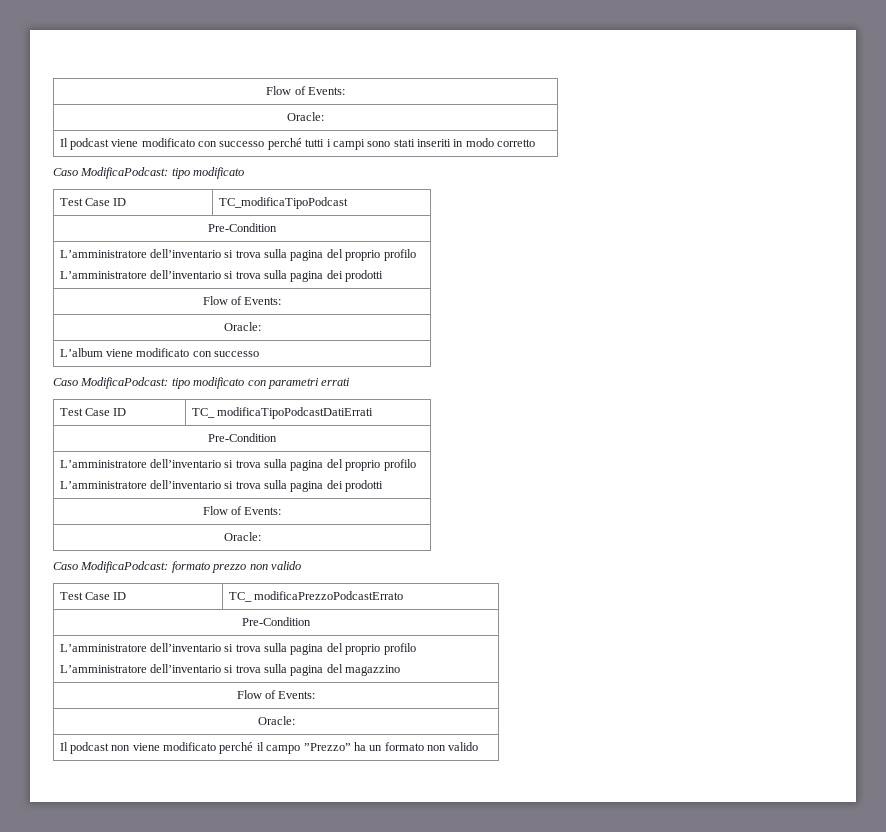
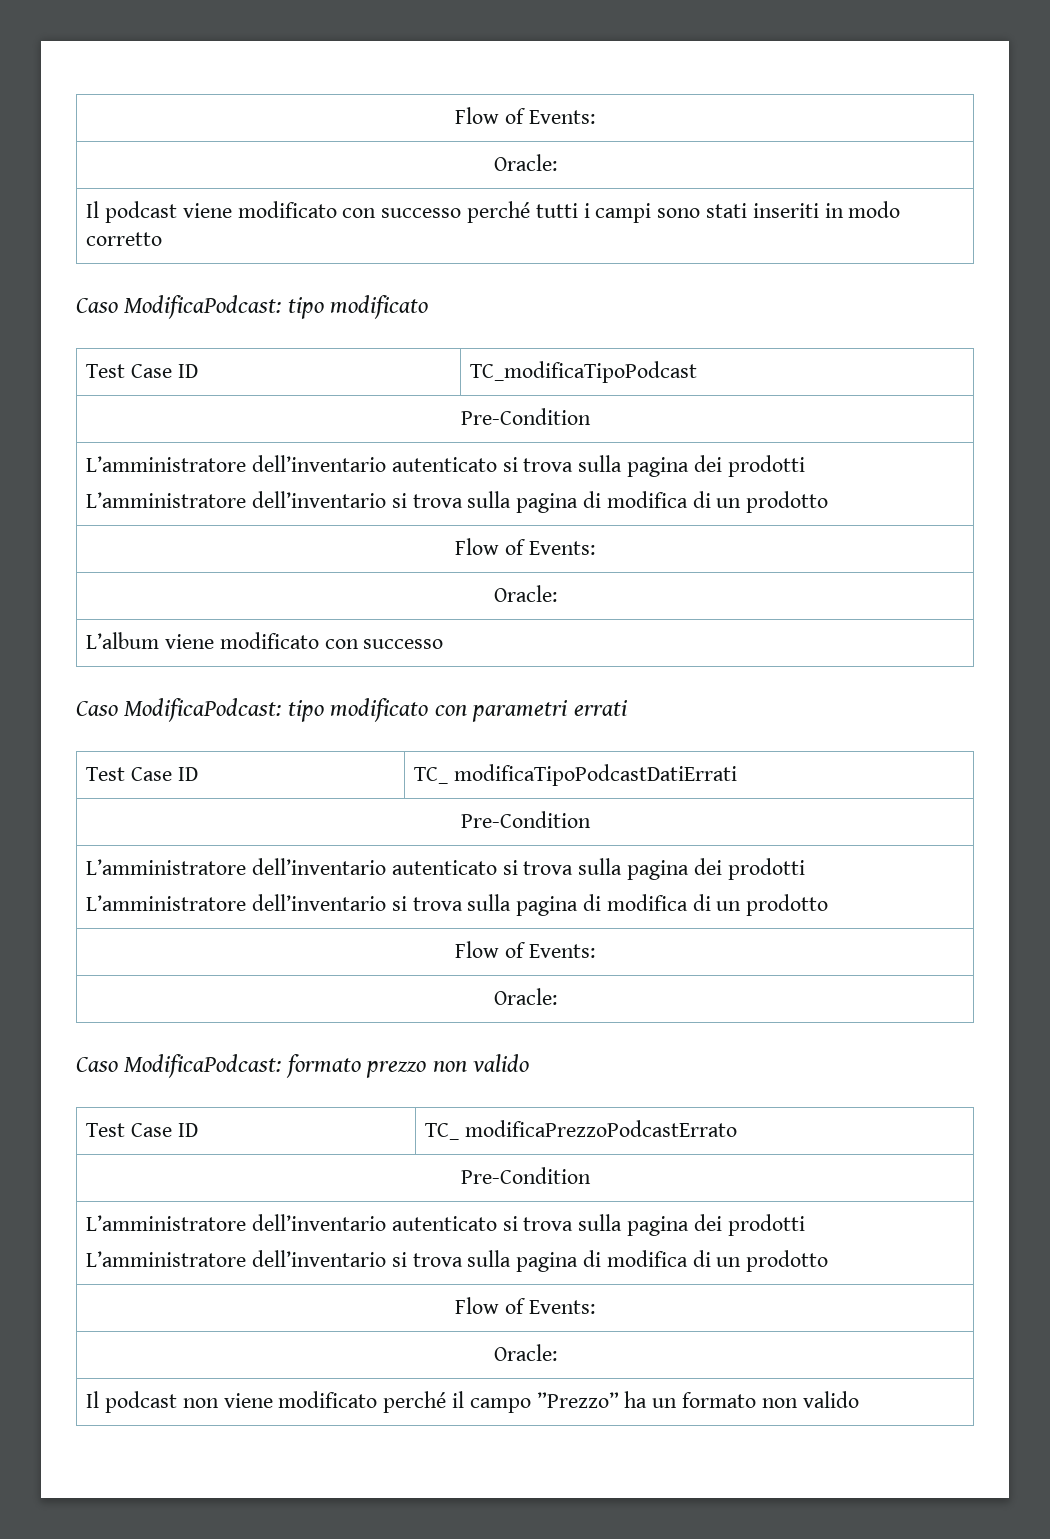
  Test Case ID | TC_modificaTipoPodcast
  Pre-Condition
- L’amministratore dell’inventario si trova sulla pagina del proprio profilo
- L’amministratore dell’inventario si trova sulla pagina dei prodotti
+ L’amministratore dell’inventario autenticato si trova sulla pagina dei prodotti
+ L’amministratore dell’inventario si trova sulla pagina di modifica di un prodotto
  Test Case ID | TC_ modificaTipoPodcastDatiErrati
  Pre-Condition
- L’amministratore dell’inventario si trova sulla pagina del proprio profilo
- L’amministratore dell’inventario si trova sulla pagina dei prodotti
+ L’amministratore dell’inventario autenticato si trova sulla pagina dei prodotti
+ L’amministratore dell’inventario si trova sulla pagina di modifica di un prodotto
  Test Case ID | TC_ modificaPrezzoPodcastErrato
  Pre-Condition
- L’amministratore dell’inventario si trova sulla pagina del proprio profilo
- L’amministratore dell’inventario si trova sulla pagina del magazzino
+ L’amministratore dell’inventario autenticato si trova sulla pagina dei prodotti
+ L’amministratore dell’inventario si trova sulla pagina di modifica di un prodotto

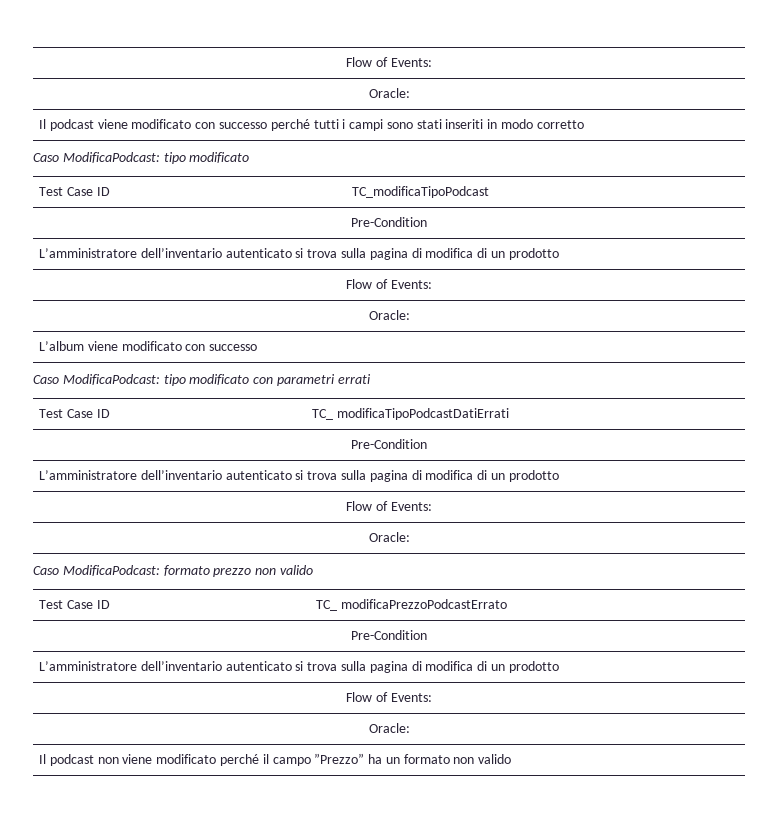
  Test Case ID | TC_modificaTipoPodcast
  Pre-Condition
- L’amministratore dell’inventario autenticato si trova sulla pagina dei prodotti
- L’amministratore dell’inventario si trova sulla pagina di modifica di un prodotto
+ L’amministratore dell’inventario autenticato si trova sulla pagina di modifica di un prodotto
  Test Case ID | TC_ modificaTipoPodcastDatiErrati
  Pre-Condition
- L’amministratore dell’inventario autenticato si trova sulla pagina dei prodotti
- L’amministratore dell’inventario si trova sulla pagina di modifica di un prodotto
+ L’amministratore dell’inventario autenticato si trova sulla pagina di modifica di un prodotto
  Test Case ID | TC_ modificaPrezzoPodcastErrato
  Pre-Condition
- L’amministratore dell’inventario autenticato si trova sulla pagina dei prodotti
- L’amministratore dell’inventario si trova sulla pagina di modifica di un prodotto
+ L’amministratore dell’inventario autenticato si trova sulla pagina di modifica di un prodotto

